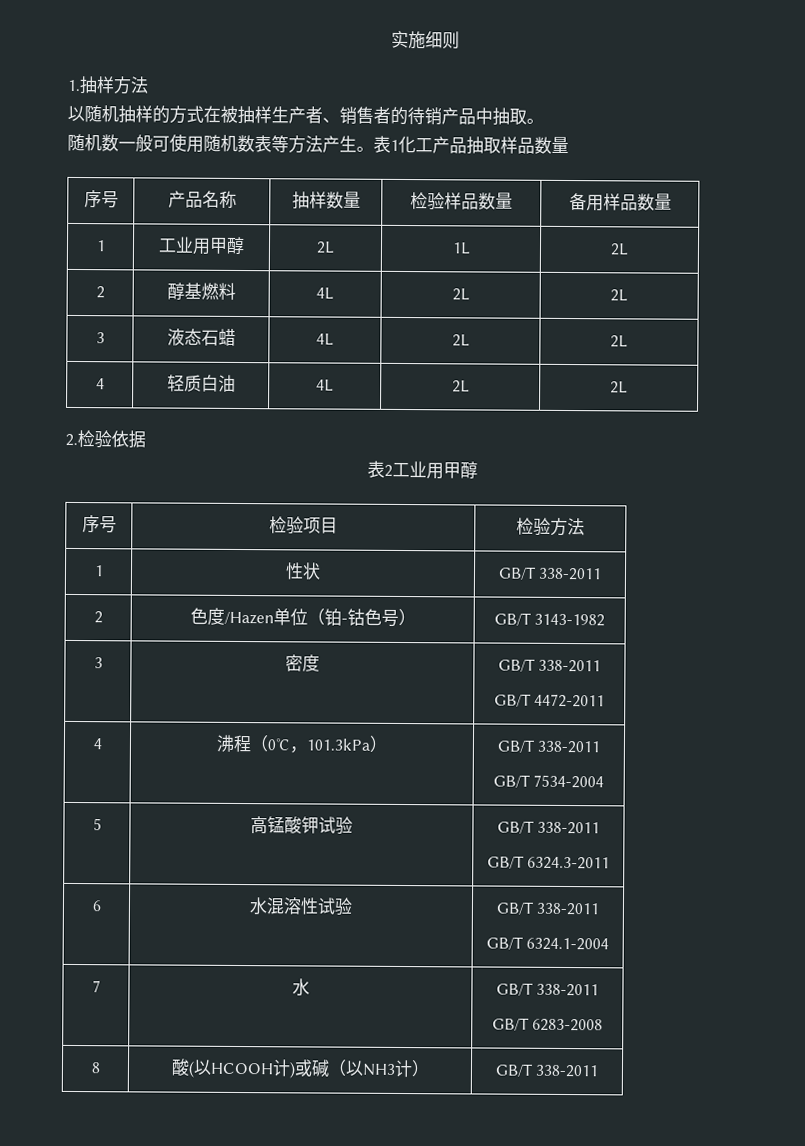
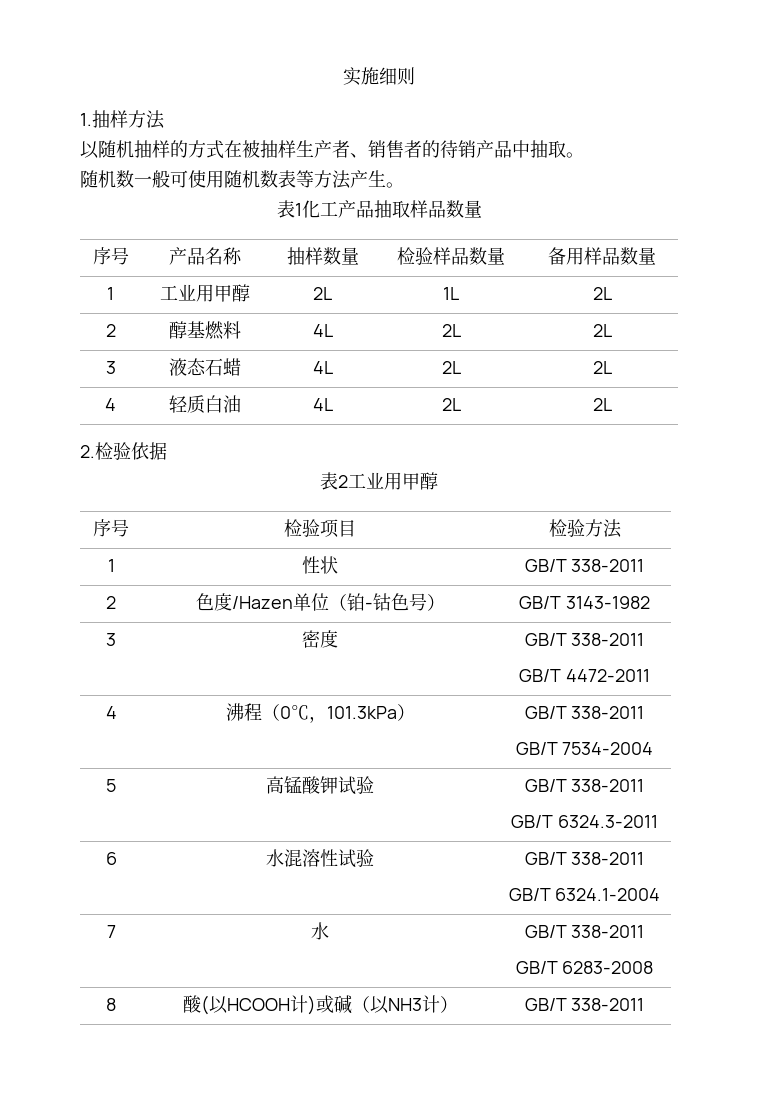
- 随机数一般可使用随机数表等方法产生。表1化工产品抽取样品数量
+ 随机数一般可使用随机数表等方法产生。
+ 表1化工产品抽取样品数量

